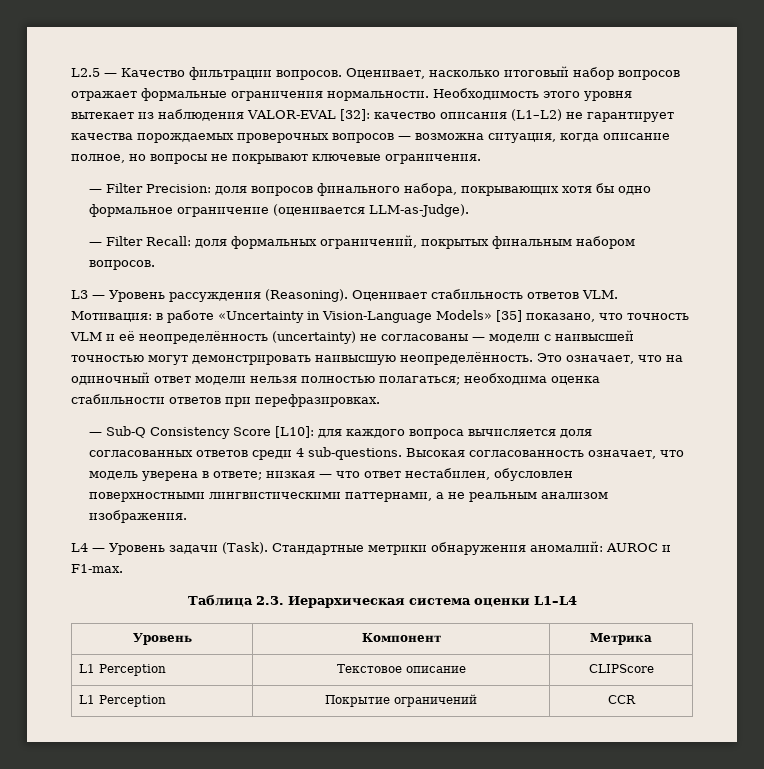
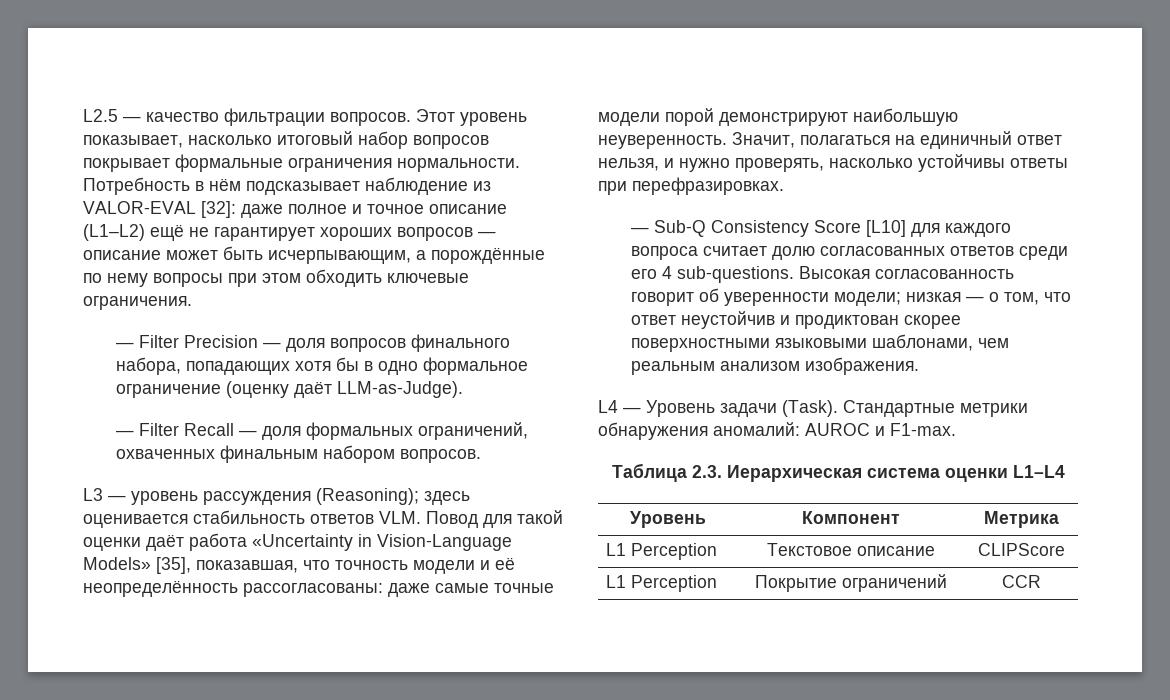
- L2.5 — Качество фильтрации вопросов.
+ L2.5 — качество фильтрации вопросов.
- Оценивает, насколько итоговый набор вопросов отражает формальные ограничения нормальности.
+ Этот уровень показывает, насколько итоговый набор вопросов покрывает формальные ограничения нормальности.
- Необходимость этого уровня вытекает из наблюдения VALOR-EVAL [32]: качество описания (L1–L2) не гарантирует качества порождаемых проверочных вопросов — возможна ситуация, когда описание полное, но вопросы не покрывают ключевые ограничения.
+ Потребность в нём подсказывает наблюдение из VALOR-EVAL [32]: даже полное и точное описание (L1–L2) ещё не гарантирует хороших вопросов — описание может быть исчерпывающим, а порождённые по нему вопросы при этом обходить ключевые ограничения.
- — Filter Precision: доля вопросов финального набора, покрывающих хотя бы одно формальное ограничение (оценивается LLM-as-Judge).
+ — Filter Precision — доля вопросов финального набора, попадающих хотя бы в одно формальное ограничение (оценку даёт LLM-as-Judge).
- — Filter Recall: доля формальных ограничений, покрытых финальным набором вопросов.
+ — Filter Recall — доля формальных ограничений, охваченных финальным набором вопросов.
- L3 — Уровень рассуждения (Reasoning). Оценивает стабильность ответов VLM. Мотивация: в работе «Uncertainty in Vision-Language Models» [35] показано, что точность VLM и её неопределённость (uncertainty) не согласованы — модели с наивысшей точностью могут демонстрировать наивысшую неопределённость. Это означает, что на одиночный ответ модели нельзя полностью полагаться; необходима оценка стабильности ответов при перефразировках.
+ L3 — уровень рассуждения (Reasoning); здесь оценивается стабильность ответов VLM. Повод для такой оценки даёт работа «Uncertainty in Vision-Language Models» [35], показавшая, что точность модели и её неопределённость рассогласованы: даже самые точные модели порой демонстрируют наибольшую неуверенность. Значит, полагаться на единичный ответ нельзя, и нужно проверять, насколько устойчивы ответы при перефразировках.
- — Sub-Q Consistency Score [L10]: для каждого вопроса вычисляется доля согласованных ответов среди 4 sub-questions.
+ — Sub-Q Consistency Score [L10] для каждого вопроса считает долю согласованных ответов среди его 4 sub-questions.
- Высокая согласованность означает, что модель уверена в ответе; низкая — что ответ нестабилен, обусловлен поверхностными лингвистическими паттернами, а не реальным анализом изображения.
+ Высокая согласованность говорит об уверенности модели; низкая — о том, что ответ неустойчив и продиктован скорее поверхностными языковыми шаблонами, чем реальным анализом изображения.

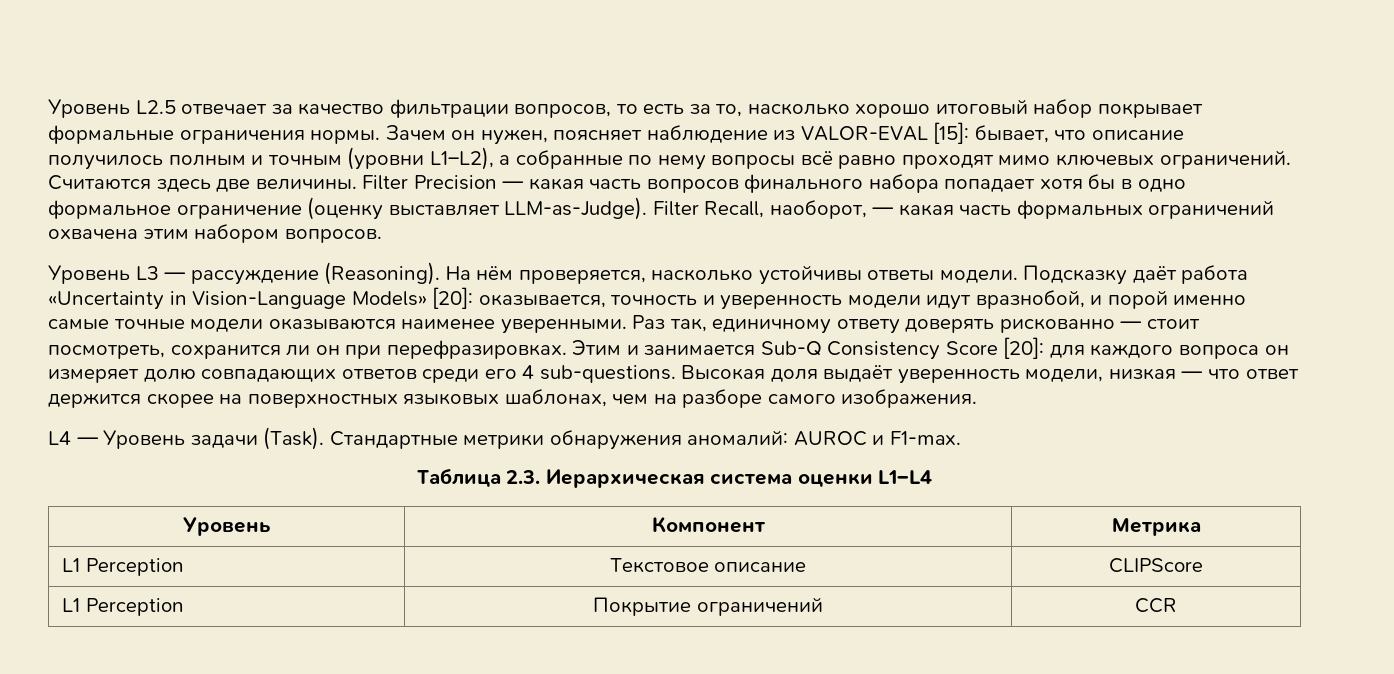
- L2.5 — качество фильтрации вопросов. Этот уровень показывает, насколько итоговый набор вопросов покрывает формальные ограничения нормальности. Потребность в нём подсказывает наблюдение из VALOR-EVAL [32]: даже полное и точное описание (L1–L2) ещё не гарантирует хороших вопросов — описание может быть исчерпывающим, а порождённые по нему вопросы при этом обходить ключевые ограничения.
- — Filter Precision — доля вопросов финального набора, попадающих хотя бы в одно формальное ограничение (оценку даёт LLM-as-Judge).
- — Filter Recall — доля формальных ограничений, охваченных финальным набором вопросов.
+ Уровень L2.5 отвечает за качество фильтрации вопросов, то есть за то, насколько хорошо итоговый набор покрывает формальные ограничения нормы. Зачем он нужен, поясняет наблюдение из VALOR-EVAL [15]: бывает, что описание получилось полным и точным (уровни L1–L2), а собранные по нему вопросы всё равно проходят мимо ключевых ограничений. Считаются здесь две величины. Filter Precision — какая часть вопросов финального набора попадает хотя бы в одно формальное ограничение (оценку выставляет LLM-as-Judge). Filter Recall, наоборот, — какая часть формальных ограничений охвачена этим набором вопросов.
- L3 — уровень рассуждения (Reasoning); здесь оценивается стабильность ответов VLM. Повод для такой оценки даёт работа «Uncertainty in Vision-Language Models» [35], показавшая, что точность модели и её неопределённость рассогласованы: даже самые точные модели порой демонстрируют наибольшую неуверенность. Значит, полагаться на единичный ответ нельзя, и нужно проверять, насколько устойчивы ответы при перефразировках.
- — Sub-Q Consistency Score [L10] для каждого вопроса считает долю согласованных ответов среди его 4 sub-questions.
+ Уровень L3 — рассуждение (Reasoning). На нём проверяется, насколько устойчивы ответы модели. Подсказку даёт работа «Uncertainty in Vision-Language Models» [20]: оказывается, точность и уверенность модели идут вразнобой, и порой именно самые точные модели оказываются наименее уверенными. Раз так, единичному ответу доверять рискованно — стоит посмотреть, сохранится ли он при перефразировках. Этим и занимается Sub-Q Consistency Score [20]: для каждого вопроса он измеряет долю совпадающих ответов среди его 4 sub-questions.
- Высокая согласованность говорит об уверенности модели; низкая — о том, что ответ неустойчив и продиктован скорее поверхностными языковыми шаблонами, чем реальным анализом изображения.
+ Высокая доля выдаёт уверенность модели, низкая — что ответ держится скорее на поверхностных языковых шаблонах, чем на разборе самого изображения.

